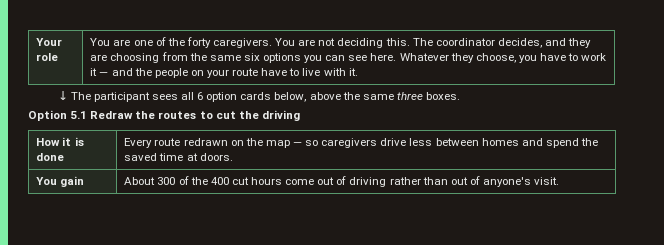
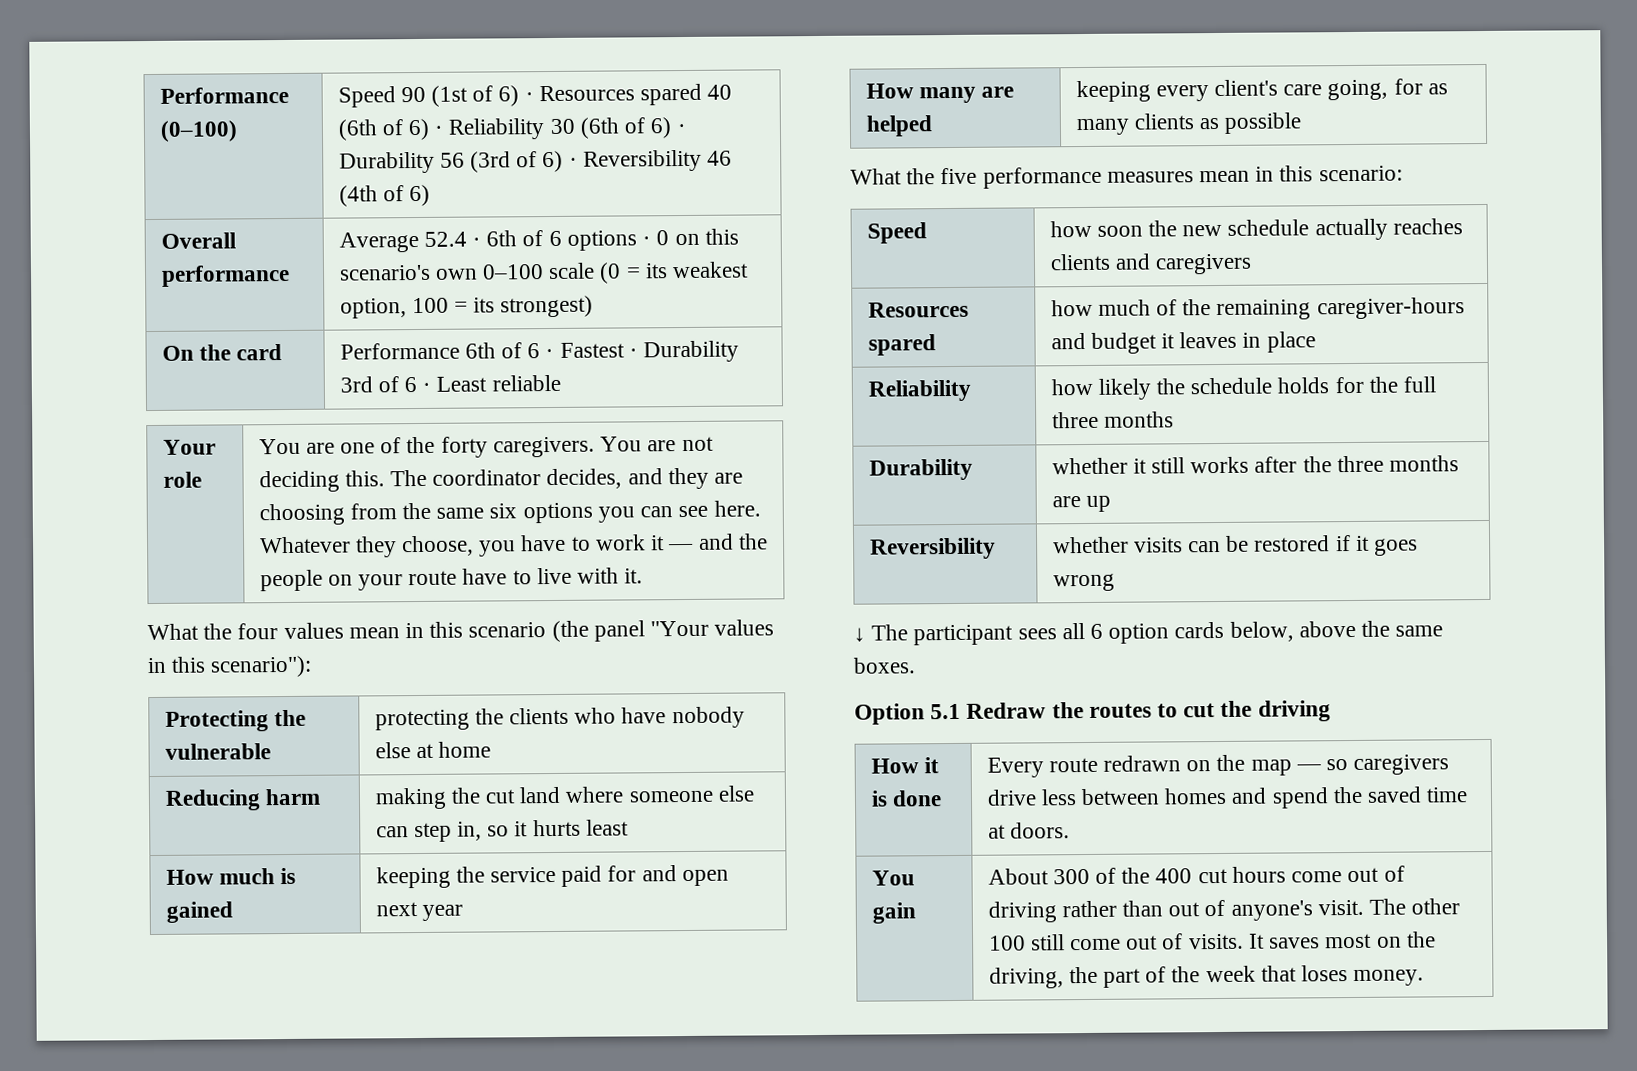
+ Performance (0–100) | Speed 90 (1st of 6) · Resources spared 40 (6th of 6) · Reliability 30 (6th of 6) · Durability 56 (3rd of 6) · Reversibility 46 (4th of 6)
+ Overall performance | Average 52.4 · 6th of 6 options · 0 on this scenario's own 0–100 scale (0 = its weakest option, 100 = its strongest)
+ On the card | Performance 6th of 6 · Fastest · Durability 3rd of 6 · Least reliable
+ What the four values mean in this scenario (the panel "Your values in this scenario"):
+ Protecting the vulnerable | protecting the clients who have nobody else at home
+ Reducing harm | making the cut land where someone else can step in, so it hurts least
+ How much is gained | keeping the service paid for and open next year
+ How many are helped | keeping every client's care going, for as many clients as possible
+ What the five performance measures mean in this scenario:
+ Speed | how soon the new schedule actually reaches clients and caregivers
+ Resources spared | how much of the remaining caregiver-hours and budget it leaves in place
+ Reliability | how likely the schedule holds for the full three months
+ Durability | whether it still works after the three months are up
+ Reversibility | whether visits can be restored if it goes wrong
- ↓ The participant sees all 6 option cards below, above the same three boxes.
+ ↓ The participant sees all 6 option cards below, above the same boxes.
+ The other 100 still come out of visits. It saves most on the driving, the part of the week that loses money.

